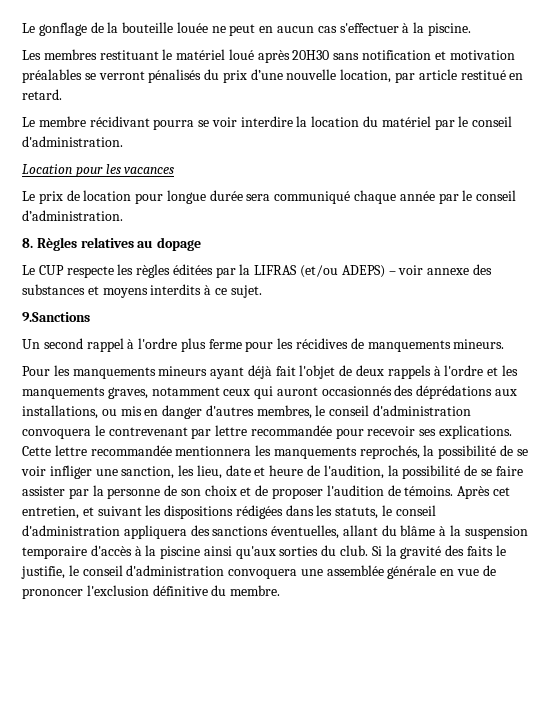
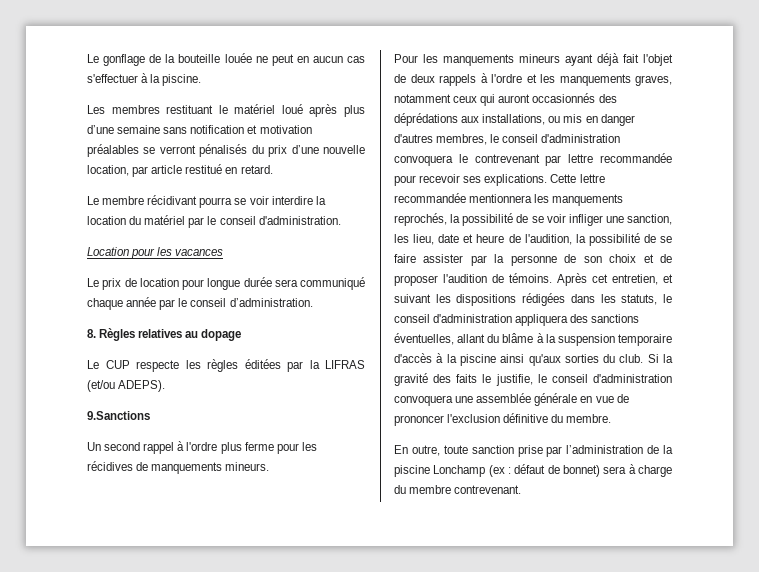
- Les membres restituant le matériel loué après 20H30 sans notification et motivation préalables se verront pénalisés du prix d’une nouvelle location, par article restitué en retard.
+ Les membres restituant le matériel loué après plus d’une semaine sans notification et motivation préalables se verront pénalisés du prix d’une nouvelle location, par article restitué en retard.
- Le CUP respecte les règles éditées par la LIFRAS (et/ou ADEPS) – voir annexe des substances et moyens interdits à ce sujet.
+ Le CUP respecte les règles éditées par la LIFRAS (et/ou ADEPS).
+ En outre, toute sanction prise par l’administration de la piscine Lonchamp (ex : défaut de bonnet) sera à charge du membre contrevenant.

